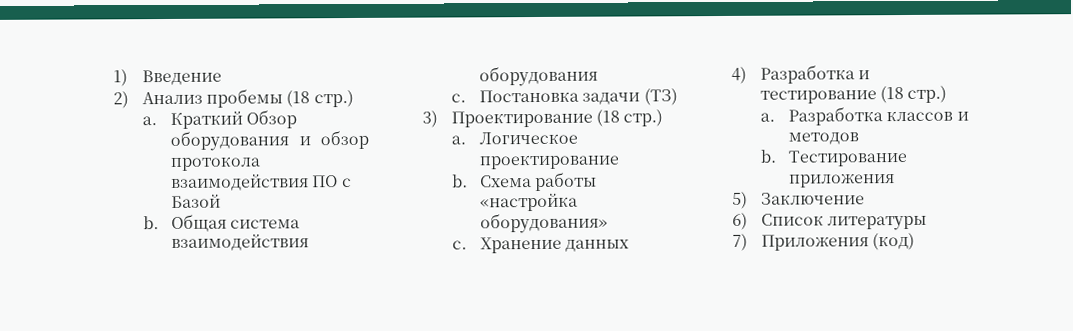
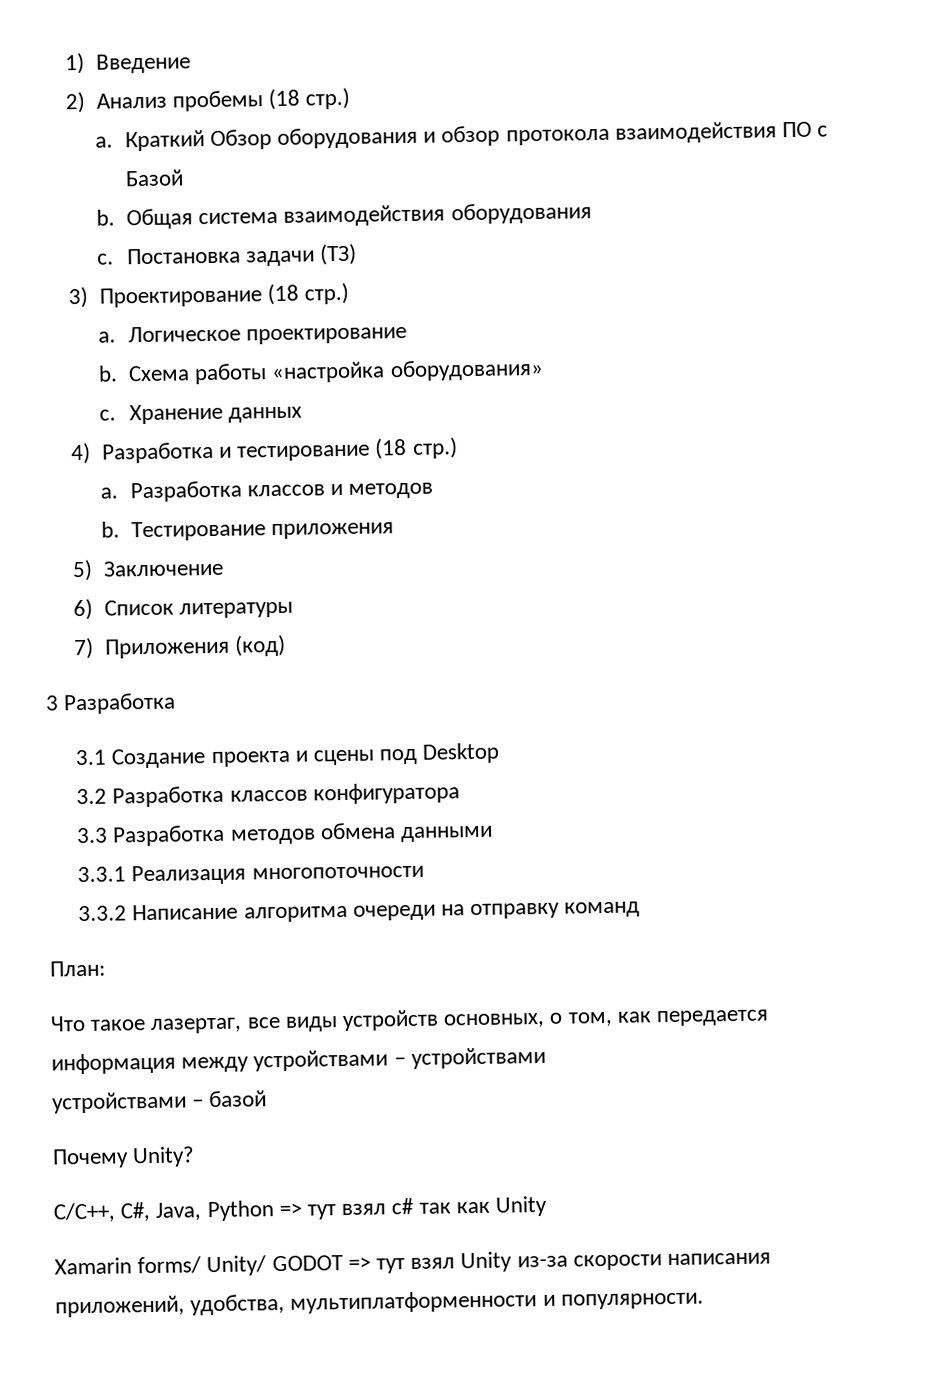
+ 3 Разработка
+ 3.1 Создание проекта и сцены под Desktop
+ 3.2 Разработка классов конфигуратора
+ 3.3 Разработка методов обмена данными
+ 3.3.1 Реализация многопоточности
+ 3.3.2 Написание алгоритма очереди на отправку команд
+ План:
+ Что такое лазертаг, все виды устройств основных, о том, как передается информация между устройствами – устройствами
+ устройствами – базой
+ Почему Unity?
+ C/C++, C#, Java, Python => тут взял c# так как Unity
+ Xamarin forms/ Unity/ GODOT => тут взял Unity из-за скорости написания приложений, удобства, мультиплатформенности и популярности.

